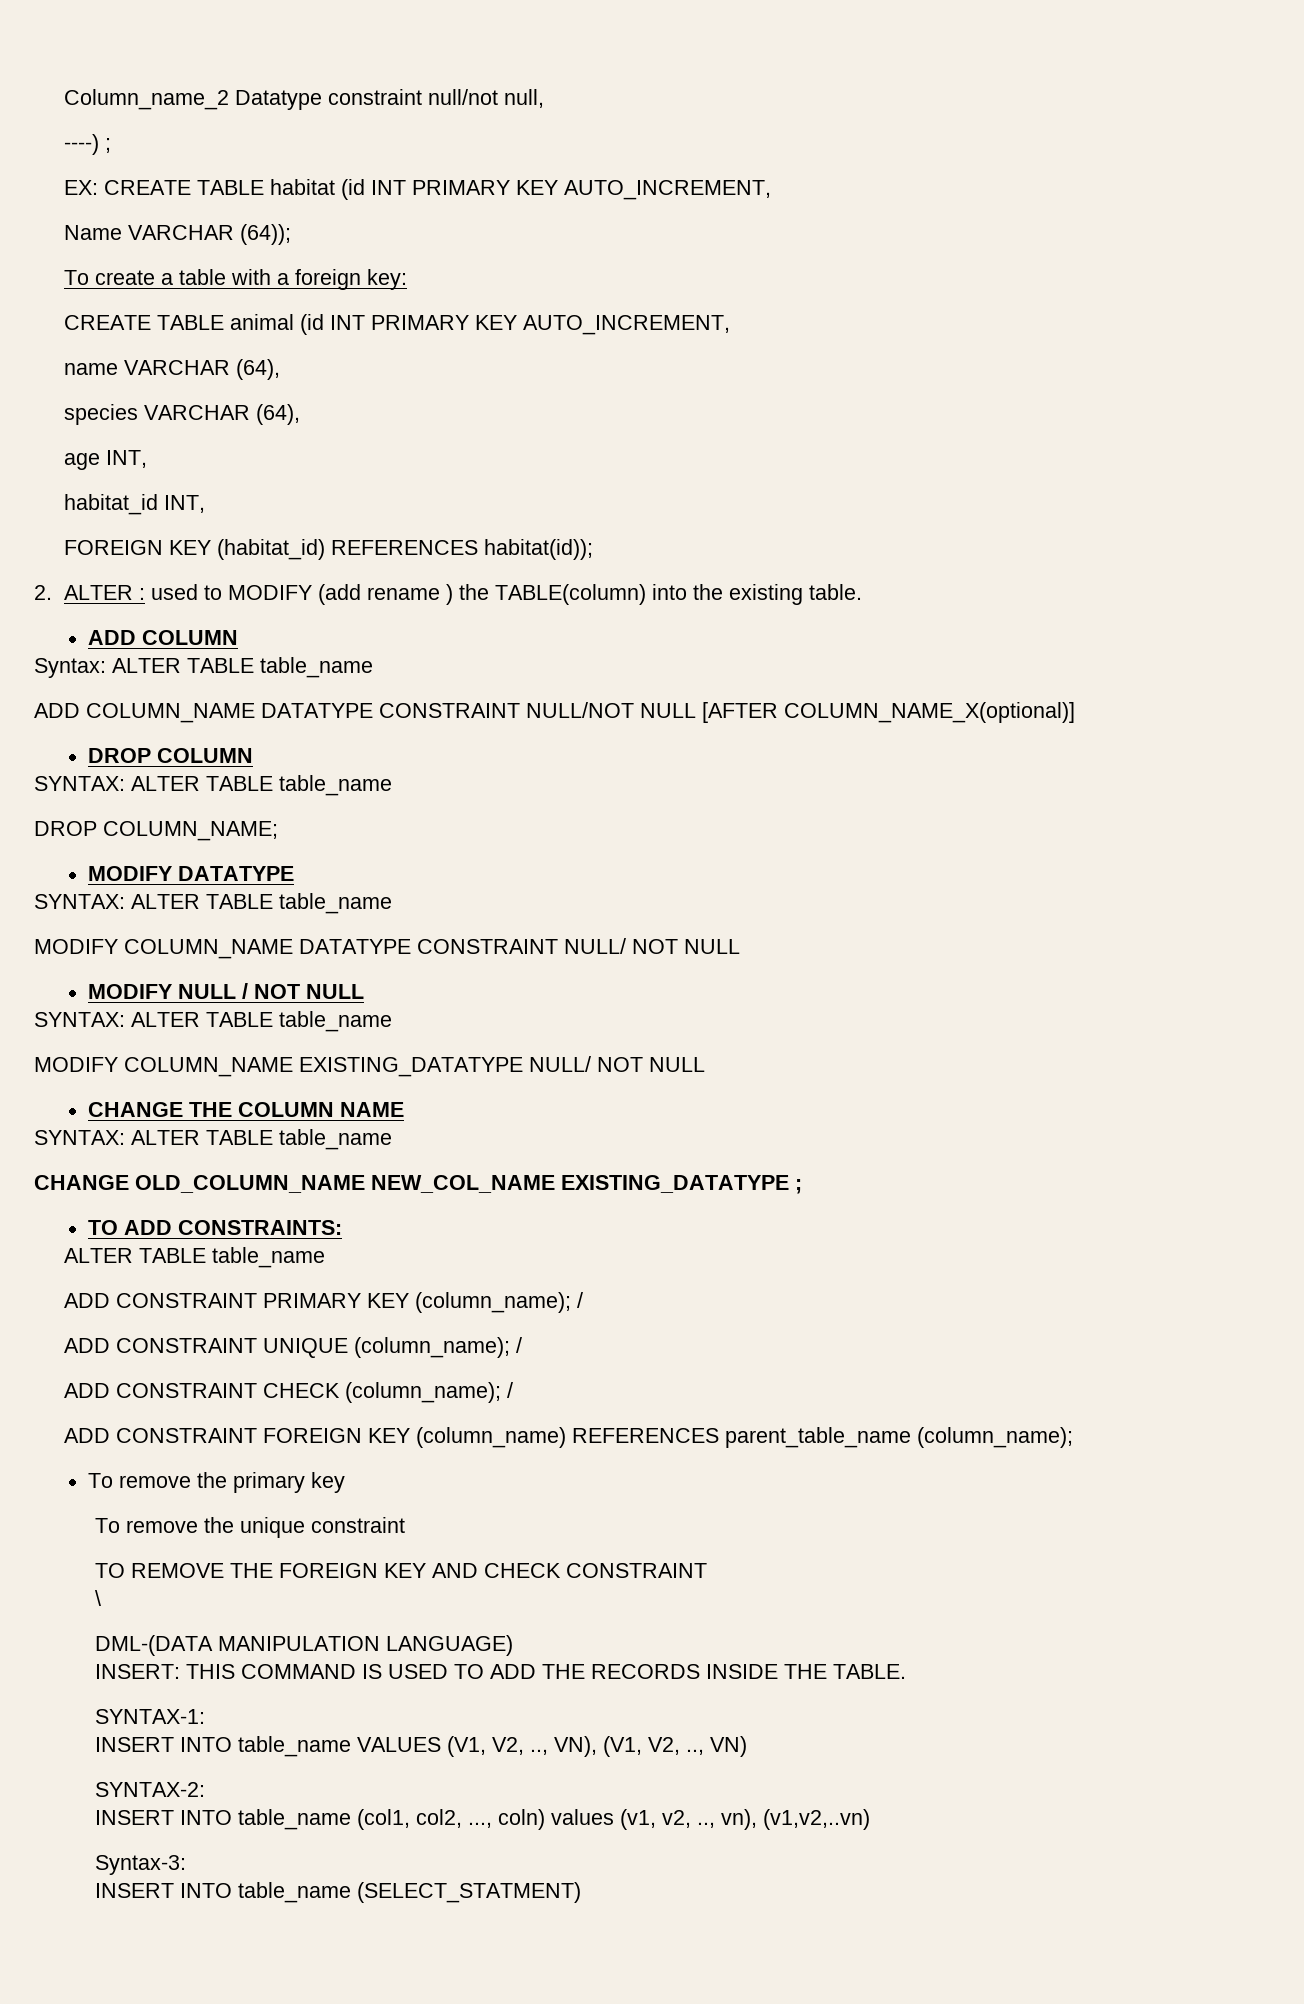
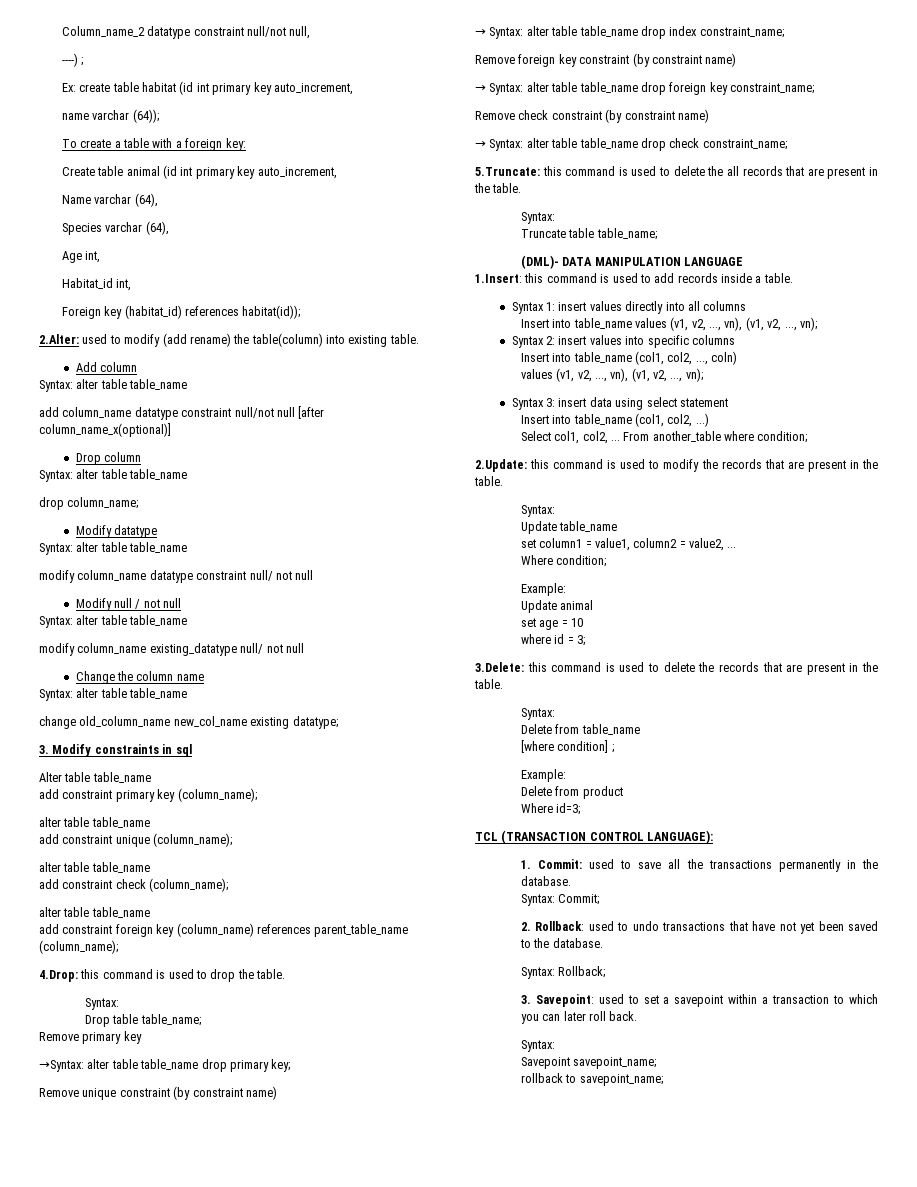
- Column_name_2 Datatype constraint null/not null,
+ Column_name_2 datatype constraint null/not null,
- EX: CREATE TABLE habitat (id INT PRIMARY KEY AUTO_INCREMENT,
- Name VARCHAR (64));
+ Ex: create table habitat (id int primary key auto_increment,
+ name varchar (64));
- CREATE TABLE animal (id INT PRIMARY KEY AUTO_INCREMENT,
- name VARCHAR (64),
- species VARCHAR (64),
- age INT,
- habitat_id INT,
- FOREIGN KEY (habitat_id) REFERENCES habitat(id));
- 2. ALTER : used to MODIFY (add rename ) the TABLE(column) into the existing table.
+ Create table animal (id int primary key auto_increment,
+ Name varchar (64),
+ Species varchar (64),
+ Age int,
+ Habitat_id int,
+ Foreign key (habitat_id) references habitat(id));
+ 2.Alter: used to modify (add rename) the table(column) into existing table.
- ADD COLUMN
- Syntax: ALTER TABLE table_name
- ADD COLUMN_NAME DATATYPE CONSTRAINT NULL/NOT NULL [AFTER COLUMN_NAME_X(optional)]
- DROP COLUMN
- SYNTAX: ALTER TABLE table_name
- DROP COLUMN_NAME;
- MODIFY DATATYPE
- SYNTAX: ALTER TABLE table_name
- MODIFY COLUMN_NAME DATATYPE CONSTRAINT NULL/ NOT NULL
- MODIFY NULL / NOT NULL
- SYNTAX: ALTER TABLE table_name
- MODIFY COLUMN_NAME EXISTING_DATATYPE NULL/ NOT NULL
- CHANGE THE COLUMN NAME
- SYNTAX: ALTER TABLE table_name
- CHANGE OLD_COLUMN_NAME NEW_COL_NAME EXISTING_DATATYPE ;
- TO ADD CONSTRAINTS:
- ALTER TABLE table_name
- ADD CONSTRAINT PRIMARY KEY (column_name); /
- ADD CONSTRAINT UNIQUE (column_name); /
- ADD CONSTRAINT CHECK (column_name); /
- ADD CONSTRAINT FOREIGN KEY (column_name) REFERENCES parent_table_name (column_name);
- To remove the primary key
- To remove the unique constraint
- TO REMOVE THE FOREIGN KEY AND CHECK CONSTRAINT
- \
- DML-(DATA MANIPULATION LANGUAGE)
- INSERT: THIS COMMAND IS USED TO ADD THE RECORDS INSIDE THE TABLE.
- SYNTAX-1:
- INSERT INTO table_name VALUES (V1, V2, .., VN), (V1, V2, .., VN)
- SYNTAX-2:
- INSERT INTO table_name (col1, col2, ..., coln) values (v1, v2, .., vn), (v1,v2,..vn)
- Syntax-3:
- INSERT INTO table_name (SELECT_STATMENT)
+ Add column
+ Syntax: alter table table_name
+ add column_name datatype constraint null/not null [after column_name_x(optional)]
+ Drop column
+ Syntax: alter table table_name
+ drop column_name;
+ Modify datatype
+ Syntax: alter table table_name
+ modify column_name datatype constraint null/ not null
+ Modify null / not null
+ Syntax: alter table table_name
+ modify column_name existing_datatype null/ not null
+ Change the column name
+ Syntax: alter table table_name
+ change old_column_name new_col_name existing datatype;
+ 3. Modify constraints in sql
+ Alter table table_name
+ add constraint primary key (column_name);
+ alter table table_name
+ add constraint unique (column_name);
+ alter table table_name
+ add constraint check (column_name);
+ alter table table_name
+ add constraint foreign key (column_name) references parent_table_name (column_name);
+ 4.Drop: this command is used to drop the table.
+ Syntax:
+ Drop table table_name;
+ Remove primary key
+ →Syntax: alter table table_name drop primary key;
+ Remove unique constraint (by constraint name)
+ → Syntax: alter table table_name drop index constraint_name;
+ Remove foreign key constraint (by constraint name)
+ → Syntax: alter table table_name drop foreign key constraint_name;
+ Remove check constraint (by constraint name)
+ → Syntax: alter table table_name drop check constraint_name;
+ 5.Truncate: this command is used to delete the all records that are present in the table.
+ Syntax:
+ Truncate table table_name;
+ (DML)- DATA MANIPULATION LANGUAGE
+ 1.Insert: this command is used to add records inside a table.
+ Syntax 1: insert values directly into all columns
+ Insert into table_name values (v1, v2, ..., vn), (v1, v2, ..., vn);
+ Syntax 2: insert values into specific columns
+ Insert into table_name (col1, col2, ..., coln)
+ values (v1, v2, ..., vn), (v1, v2, ..., vn);
+ Syntax 3: insert data using select statement
+ Insert into table_name (col1, col2, ...)
+ Select col1, col2, ... From another_table where condition;
+ 2.Update: this command is used to modify the records that are present in the table.
+ Syntax:
+ Update table_name
+ set column1 = value1, column2 = value2, ...
+ Where condition;
+ Example:
+ Update animal
+ set age = 10
+ where id = 3;
+ 3.Delete: this command is used to delete the records that are present in the table.
+ Syntax:
+ Delete from table_name
+ [where condition] ;
+ Example:
+ Delete from product
+ Where id=3;
+ TCL (TRANSACTION CONTROL LANGUAGE):
+ 1. Commit: used to save all the transactions permanently in the database.
+ Syntax: Commit;
+ 2. Rollback: used to undo transactions that have not yet been saved to the database.
+ Syntax: Rollback;
+ 3. Savepoint: used to set a savepoint within a transaction to which you can later roll back.
+ Syntax:
+ Savepoint savepoint_name;
+ rollback to savepoint_name;

